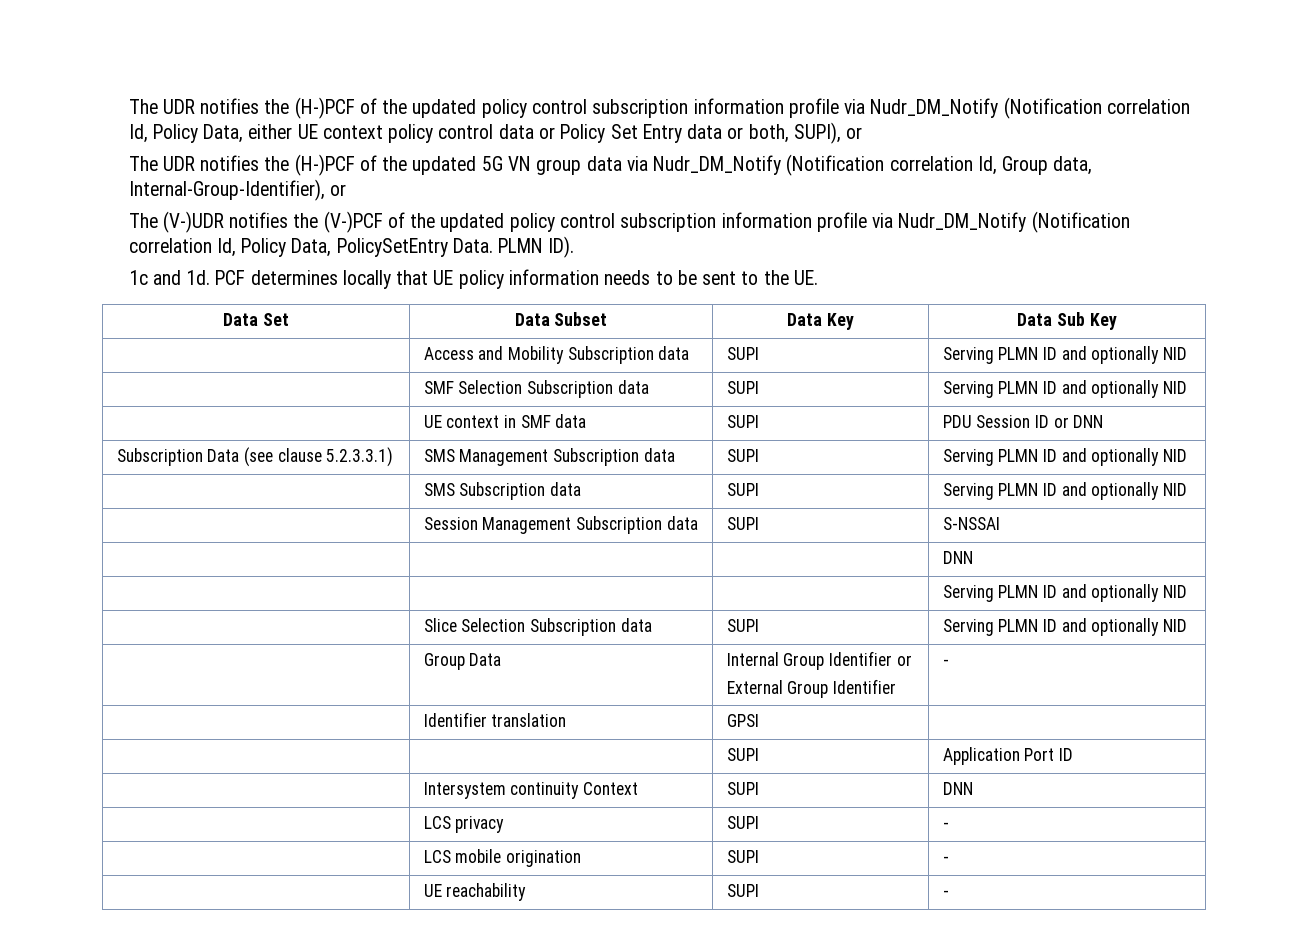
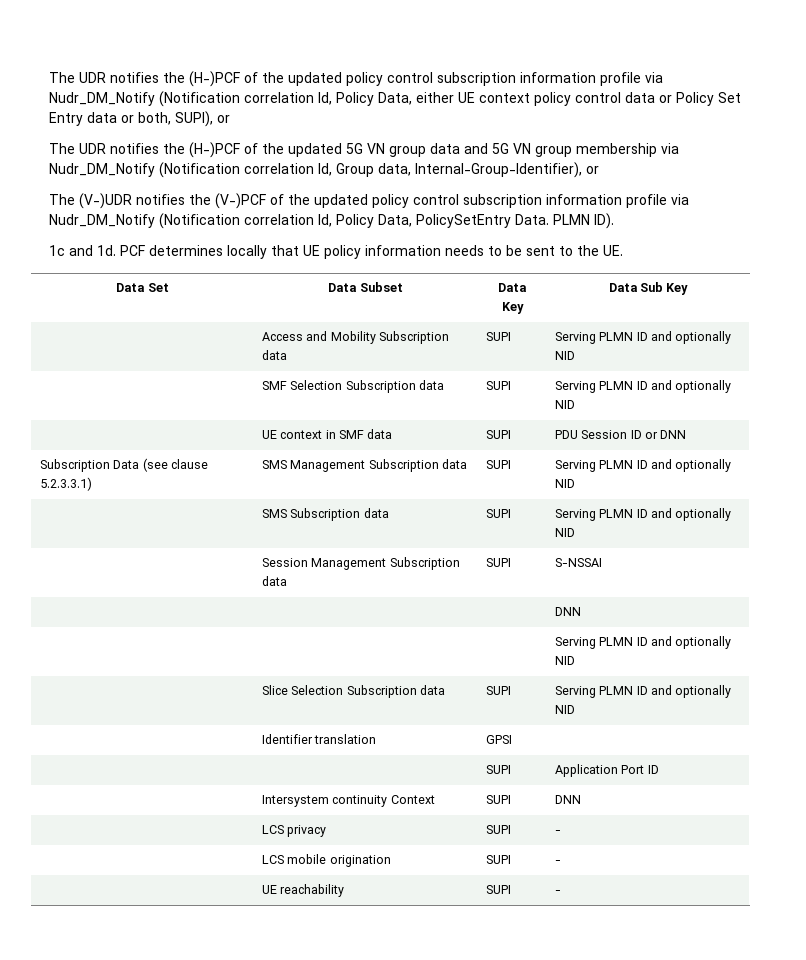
- The UDR notifies the (H-)PCF of the updated 5G VN group data via Nudr_DM_Notify (Notification correlation Id, Group data, Internal-Group-Identifier), or
+ The UDR notifies the (H-)PCF of the updated 5G VN group data and 5G VN group membership via Nudr_DM_Notify (Notification correlation Id, Group data, Internal-Group-Identifier), or
- | Group Data | Internal Group Identifier or
- External Group Identifier | -

